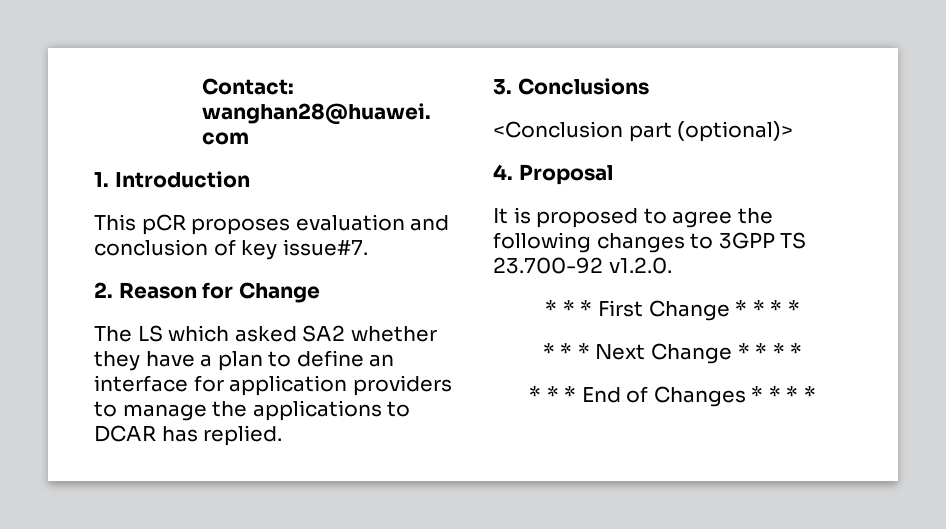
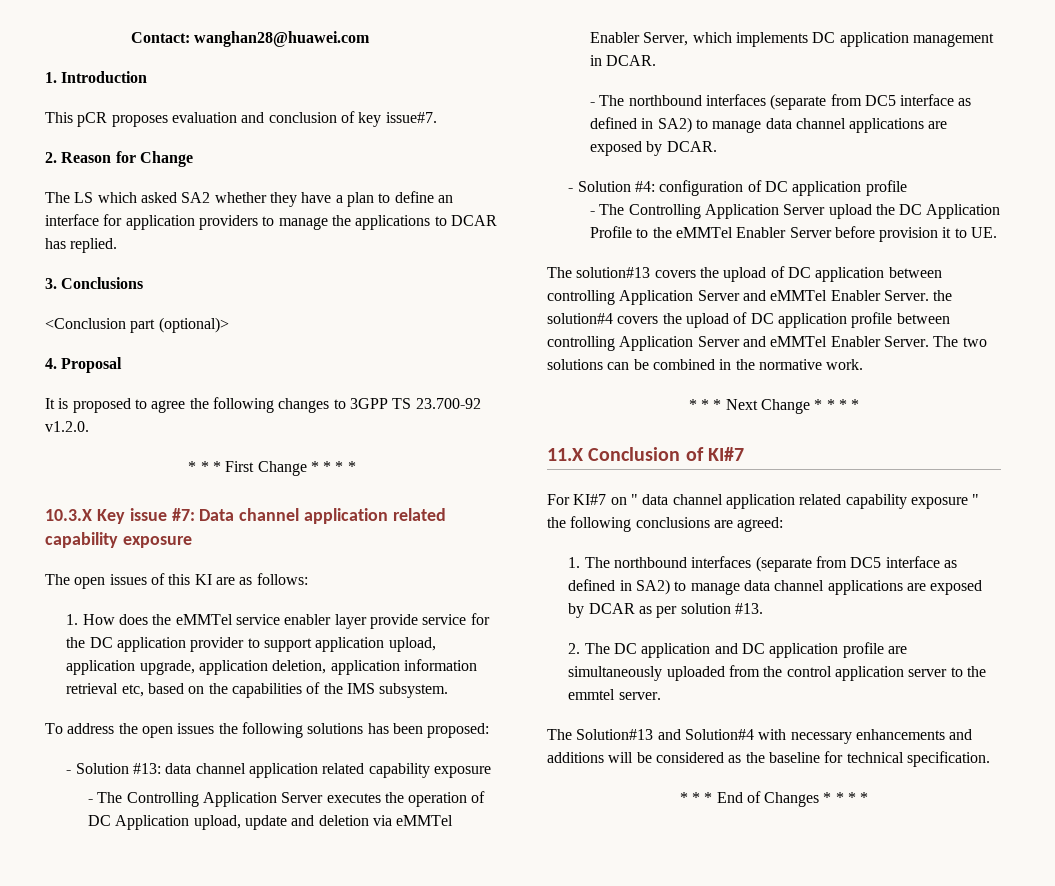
+ 10.3.X Key issue #7: Data channel application related capability exposure
+ The open issues of this KI are as follows:
+ 1. How does the eMMTel service enabler layer provide service for the DC application provider to support application upload, application upgrade, application deletion, application information retrieval etc, based on the capabilities of the IMS subsystem.
+ To address the open issues the following solutions has been proposed:
+ - Solution #13: data channel application related capability exposure
+ - The Controlling Application Server executes the operation of DC Application upload, update and deletion via eMMTel Enabler Server, which implements DC application management in DCAR.
+ - The northbound interfaces (separate from DC5 interface as defined in SA2) to manage data channel applications are exposed by DCAR.
+ - Solution #4: configuration of DC application profile
+ - The Controlling Application Server upload the DC Application Profile to the eMMTel Enabler Server before provision it to UE.
+ The solution#13 covers the upload of DC application between controlling Application Server and eMMTel Enabler Server. the solution#4 covers the upload of DC application profile between controlling Application Server and eMMTel Enabler Server. The two solutions can be combined in the normative work.
+ 11.X Conclusion of KI#7
+ For KI#7 on " data channel application related capability exposure " the following conclusions are agreed:
+ 1. The northbound interfaces (separate from DC5 interface as defined in SA2) to manage data channel applications are exposed by DCAR as per solution #13.
+ 2. The DC application and DC application profile are simultaneously uploaded from the control application server to the emmtel server.
+ The Solution#13 and Solution#4 with necessary enhancements and additions will be considered as the baseline for technical specification.

